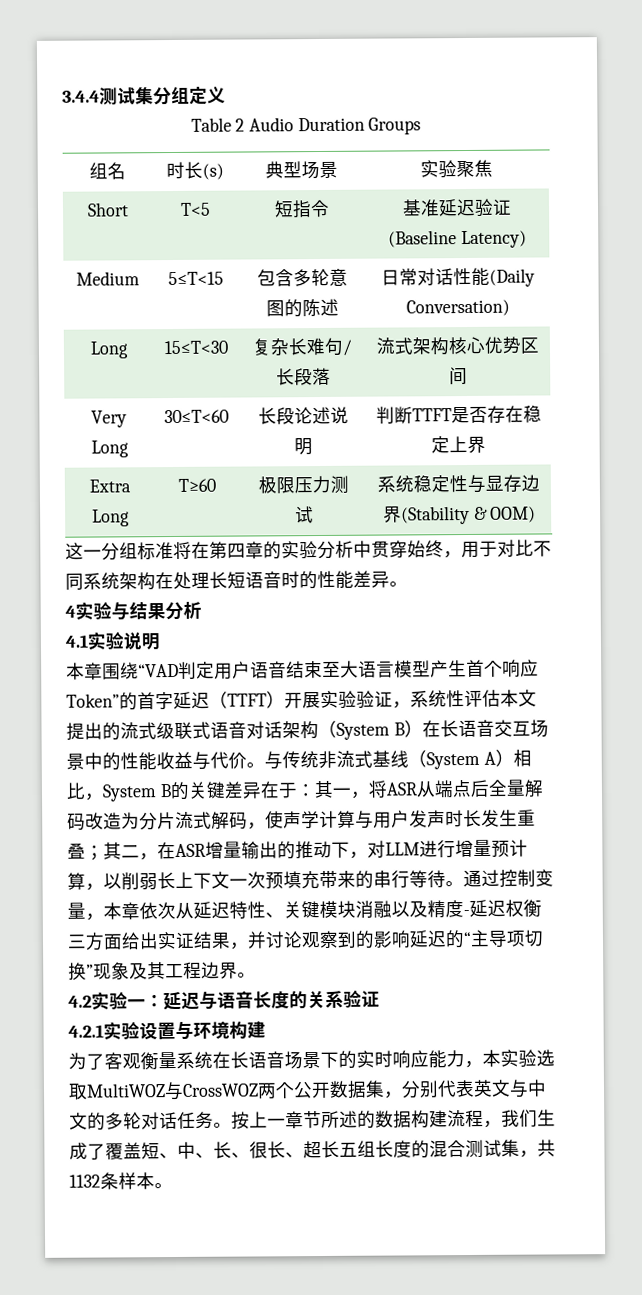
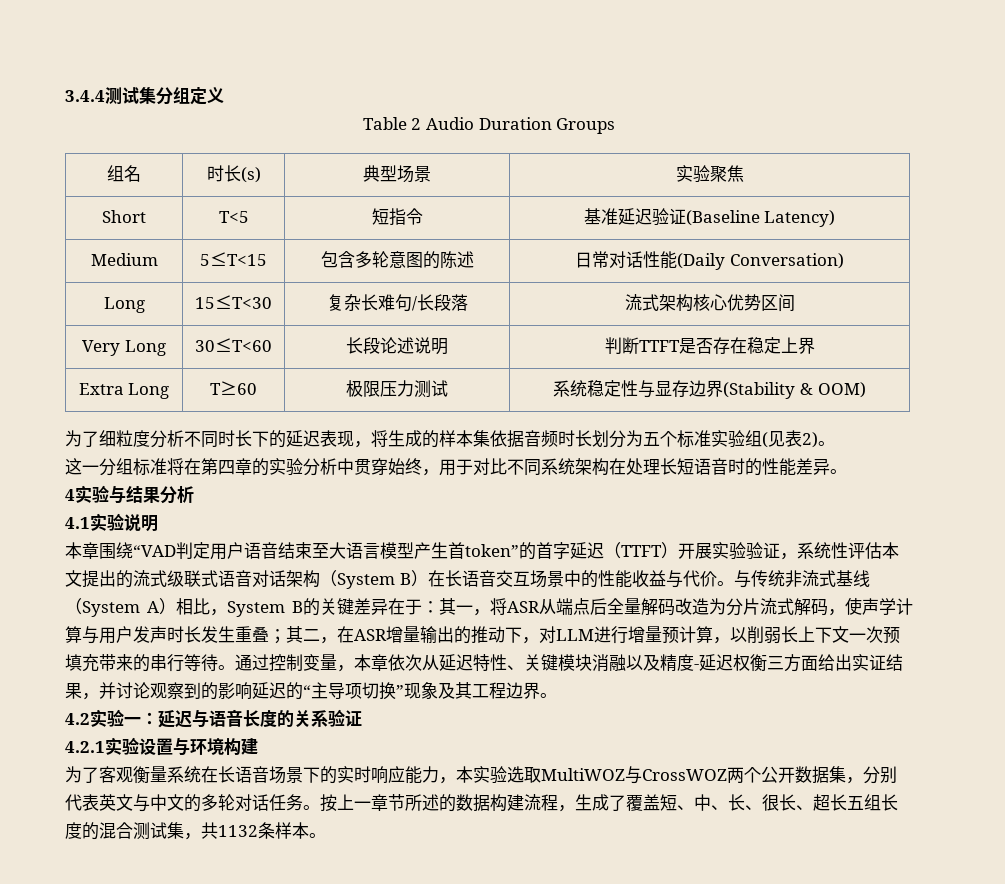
+ 为了细粒度分析不同时长下的延迟表现，将生成的样本集依据音频时长划分为五个标准实验组(见表2)。
- 本章围绕“VAD判定用户语音结束至大语言模型产生首个响应Token”的首字延迟（TTFT）开展实验验证，系统性评估本文提出的流式级联式语音对话架构（System B）在长语音交互场景中的性能收益与代价。
+ 本章围绕“VAD判定用户语音结束至大语言模型产生首token”的首字延迟（TTFT）开展实验验证，系统性评估本文提出的流式级联式语音对话架构（System B）在长语音交互场景中的性能收益与代价。
- 按上一章节所述的数据构建流程，我们生成了覆盖短、中、长、很长、超长五组长度的混合测试集，共1132条样本。
+ 按上一章节所述的数据构建流程，生成了覆盖短、中、长、很长、超长五组长度的混合测试集，共1132条样本。

